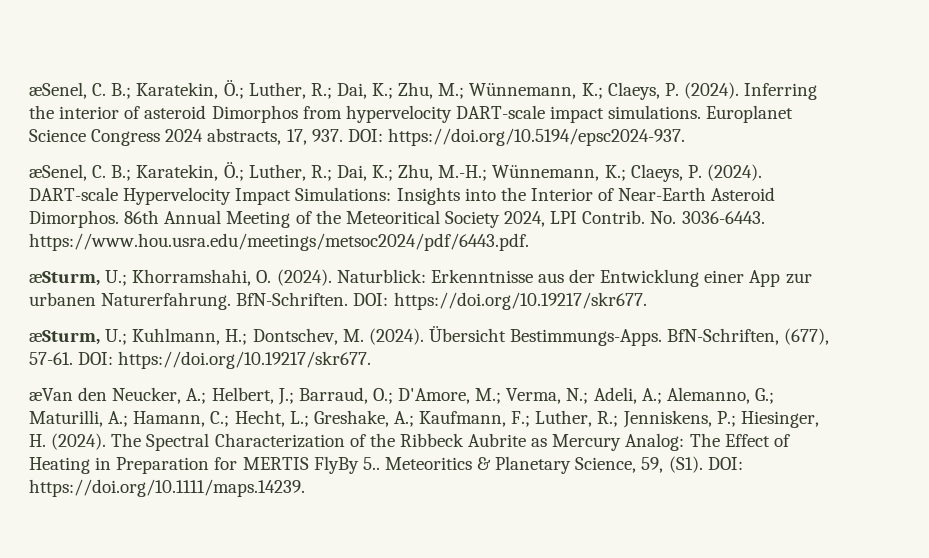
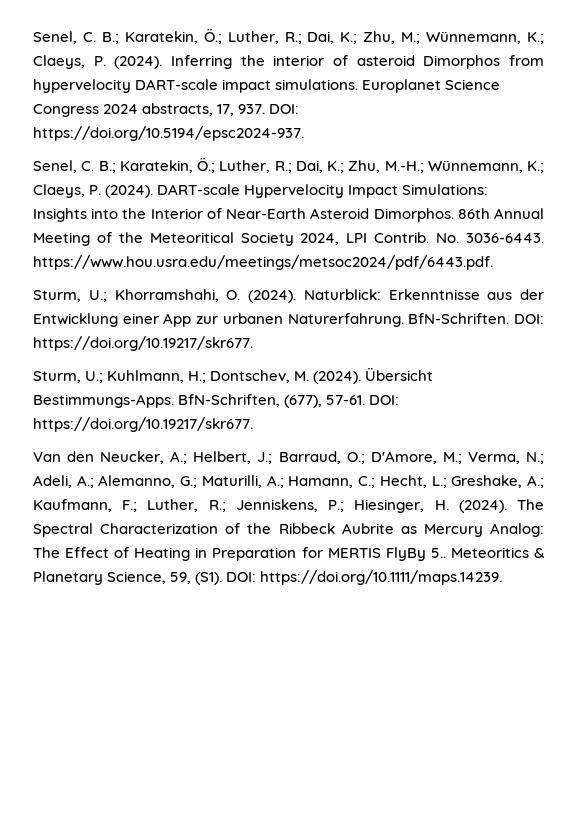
- æSenel, C. B.; Karatekin, Ö.; Luther, R.; Dai, K.; Zhu, M.; Wünnemann, K.; Claeys, P. (2024).
+ Senel, C. B.; Karatekin, Ö.; Luther, R.; Dai, K.; Zhu, M.; Wünnemann, K.; Claeys, P. (2024).
- æSenel, C. B.; Karatekin, Ö.; Luther, R.; Dai, K.; Zhu, M.-H.; Wünnemann, K.; Claeys, P. (2024).
+ Senel, C. B.; Karatekin, Ö.; Luther, R.; Dai, K.; Zhu, M.-H.; Wünnemann, K.; Claeys, P. (2024).
- æSturm, U.; Khorramshahi, O. (2024).
+ Sturm, U.; Khorramshahi, O. (2024).
- æSturm, U.; Kuhlmann, H.; Dontschev, M. (2024).
+ Sturm, U.; Kuhlmann, H.; Dontschev, M. (2024).
- æVan den Neucker, A.; Helbert, J.; Barraud, O.; D'Amore, M.; Verma, N.; Adeli, A.; Alemanno, G.; Maturilli, A.; Hamann, C.; Hecht, L.; Greshake, A.; Kaufmann, F.; Luther, R.; Jenniskens, P.; Hiesinger, H. (2024).
+ Van den Neucker, A.; Helbert, J.; Barraud, O.; D'Amore, M.; Verma, N.; Adeli, A.; Alemanno, G.; Maturilli, A.; Hamann, C.; Hecht, L.; Greshake, A.; Kaufmann, F.; Luther, R.; Jenniskens, P.; Hiesinger, H. (2024).

